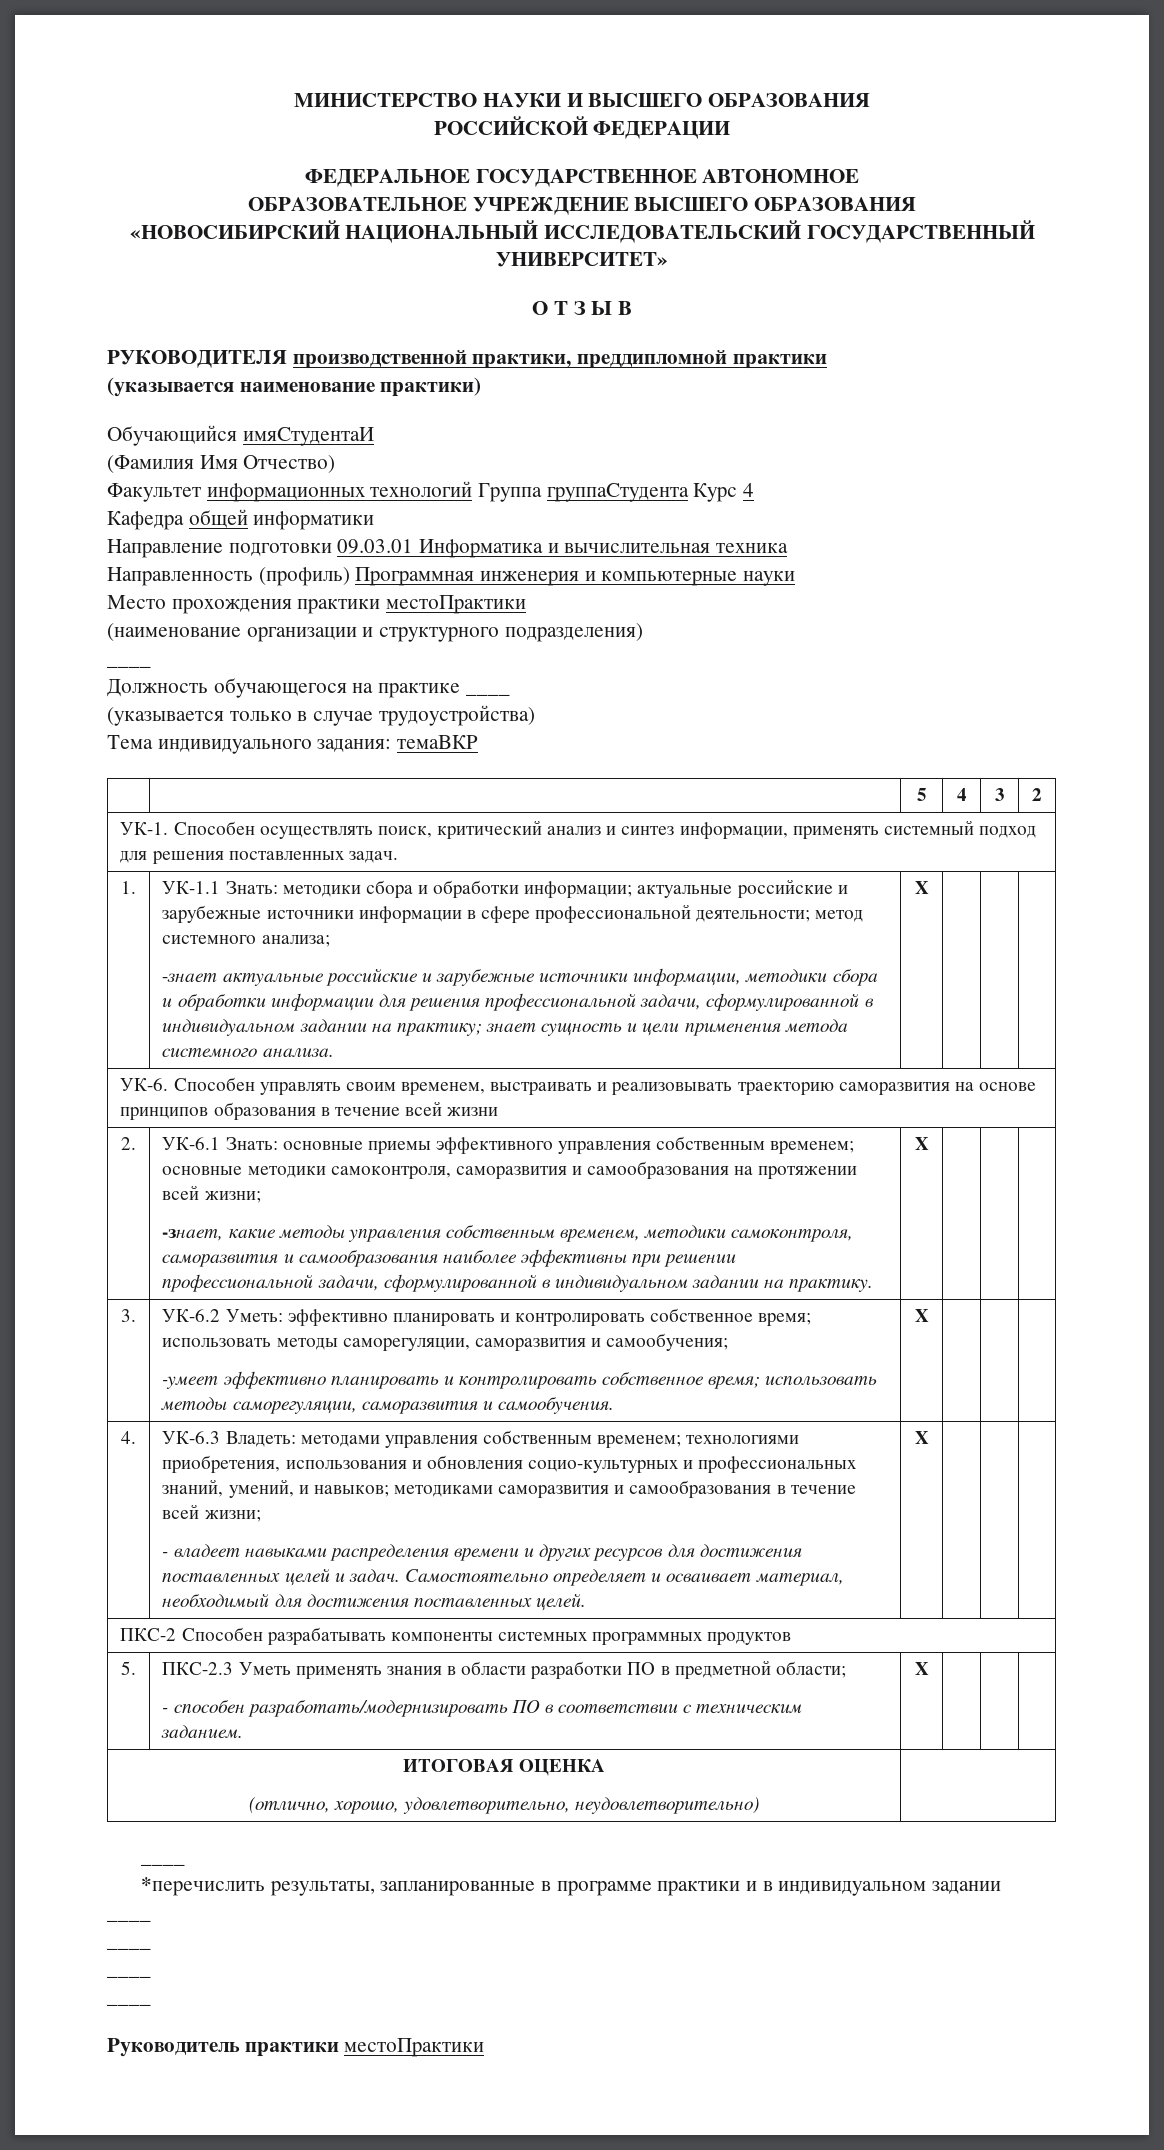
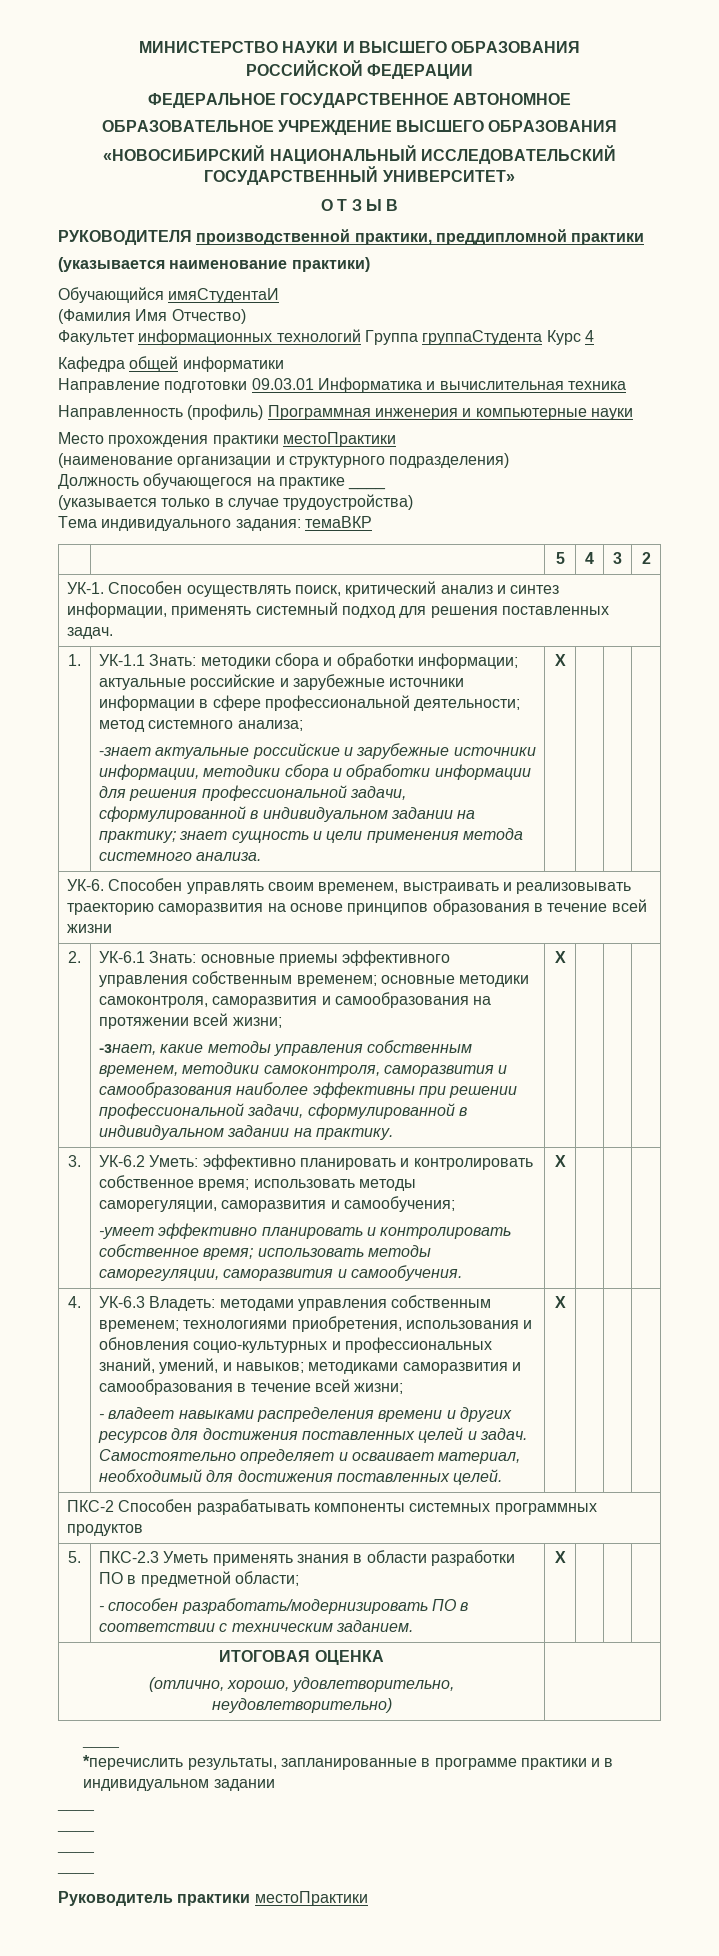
  (наименование организации и структурного подразделения)
- ____

